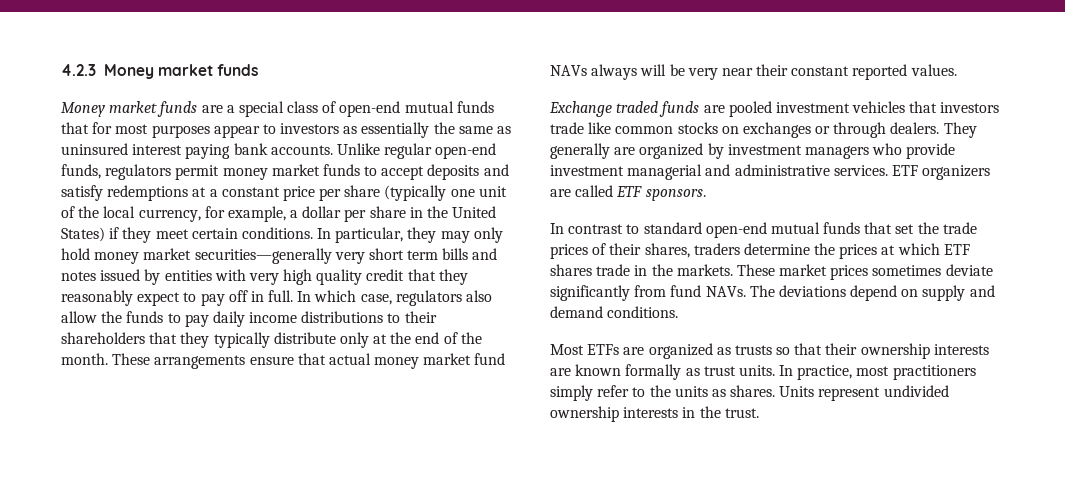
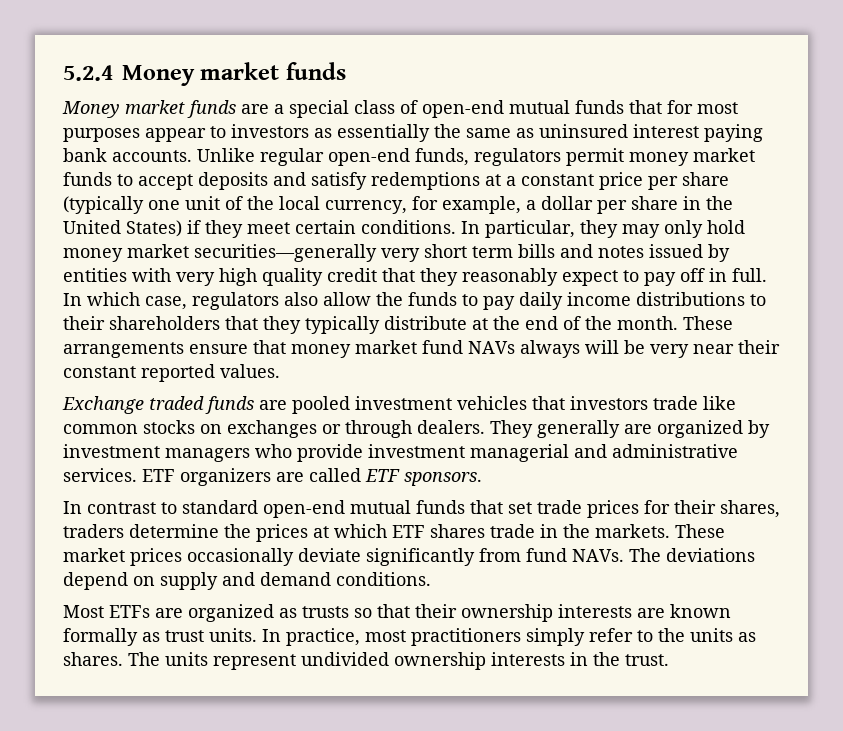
- 4.2.3 Money market funds
+ 5.2.4 Money market funds
- In which case, regulators also allow the funds to pay daily income distributions to their shareholders that they typically distribute only at the end of the month.
+ In which case, regulators also allow the funds to pay daily income distributions to their shareholders that they typically distribute at the end of the month.
- These arrangements ensure that actual money market fund NAVs always will be very near their constant reported values.
+ These arrangements ensure that money market fund NAVs always will be very near their constant reported values.
- In contrast to standard open-end mutual funds that set the trade prices of their shares, traders determine the prices at which ETF shares trade in the markets.
+ In contrast to standard open-end mutual funds that set trade prices for their shares, traders determine the prices at which ETF shares trade in the markets.
- These market prices sometimes deviate significantly from fund NAVs.
+ These market prices occasionally deviate significantly from fund NAVs.
- Units represent undivided ownership interests in the trust.
+ The units represent undivided ownership interests in the trust.

